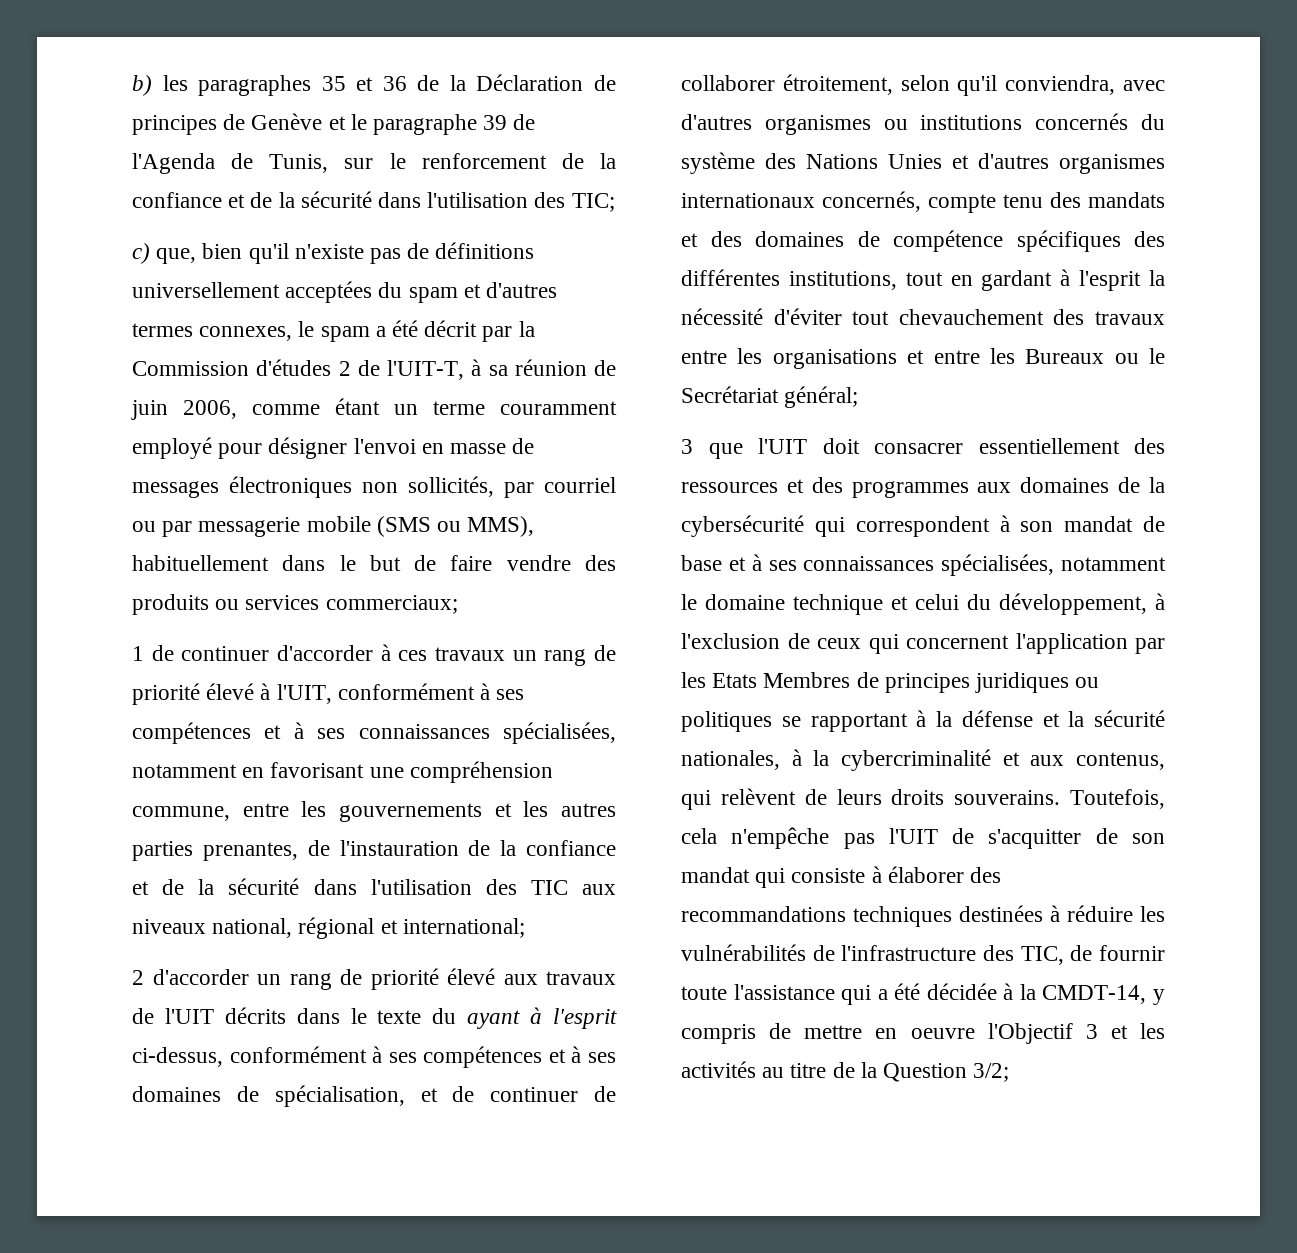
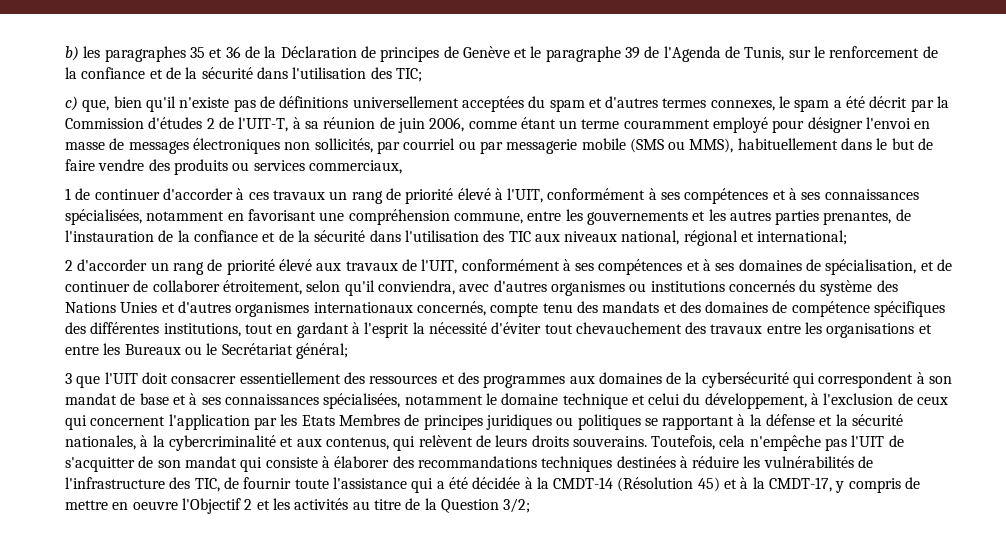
- c) que, bien qu'il n'existe pas de définitions universellement acceptées du spam et d'autres termes connexes, le spam a été décrit par la Commission d'études 2 de l'UIT-T, à sa réunion de juin 2006, comme étant un terme couramment employé pour désigner l'envoi en masse de messages électroniques non sollicités, par courriel ou par messagerie mobile (SMS ou MMS), habituellement dans le but de faire vendre des produits ou services commerciaux;
+ c) que, bien qu'il n'existe pas de définitions universellement acceptées du spam et d'autres termes connexes, le spam a été décrit par la Commission d'études 2 de l'UIT-T, à sa réunion de juin 2006, comme étant un terme couramment employé pour désigner l'envoi en masse de messages électroniques non sollicités, par courriel ou par messagerie mobile (SMS ou MMS), habituellement dans le but de faire vendre des produits ou services commerciaux,
- 2 d'accorder un rang de priorité élevé aux travaux de l'UIT décrits dans le texte du ayant à l'esprit ci-dessus, conformément à ses compétences et à ses domaines de spécialisation, et de continuer de collaborer étroitement, selon qu'il conviendra, avec d'autres organismes ou institutions concernés du système des Nations Unies et d'autres organismes internationaux concernés, compte tenu des mandats et des domaines de compétence spécifiques des différentes institutions, tout en gardant à l'esprit la nécessité d'éviter tout chevauchement des travaux entre les organisations et entre les Bureaux ou le Secrétariat général;
+ 2 d'accorder un rang de priorité élevé aux travaux de l'UIT, conformément à ses compétences et à ses domaines de spécialisation, et de continuer de collaborer étroitement, selon qu'il conviendra, avec d'autres organismes ou institutions concernés du système des Nations Unies et d'autres organismes internationaux concernés, compte tenu des mandats et des domaines de compétence spécifiques des différentes institutions, tout en gardant à l'esprit la nécessité d'éviter tout chevauchement des travaux entre les organisations et entre les Bureaux ou le Secrétariat général;
- Toutefois, cela n'empêche pas l'UIT de s'acquitter de son mandat qui consiste à élaborer des recommandations techniques destinées à réduire les vulnérabilités de l'infrastructure des TIC, de fournir toute l'assistance qui a été décidée à la CMDT-14, y compris de mettre en oeuvre l'Objectif 3 et les activités au titre de la Question 3/2;
+ Toutefois, cela n'empêche pas l'UIT de s'acquitter de son mandat qui consiste à élaborer des recommandations techniques destinées à réduire les vulnérabilités de l'infrastructure des TIC, de fournir toute l'assistance qui a été décidée à la CMDT-14 (Résolution 45) et à la CMDT-17, y compris de mettre en oeuvre l'Objectif 2 et les activités au titre de la Question 3/2;

